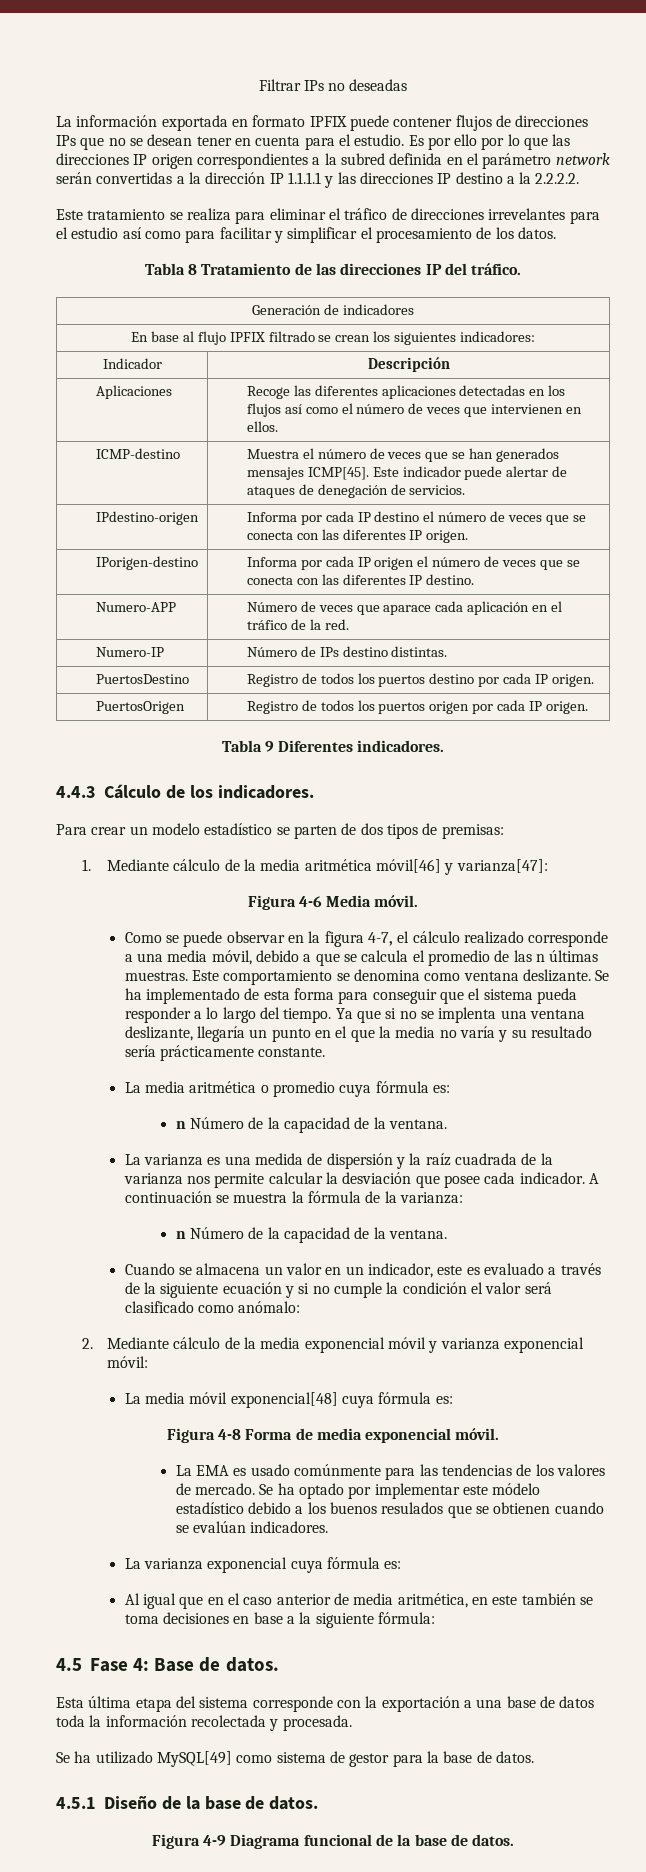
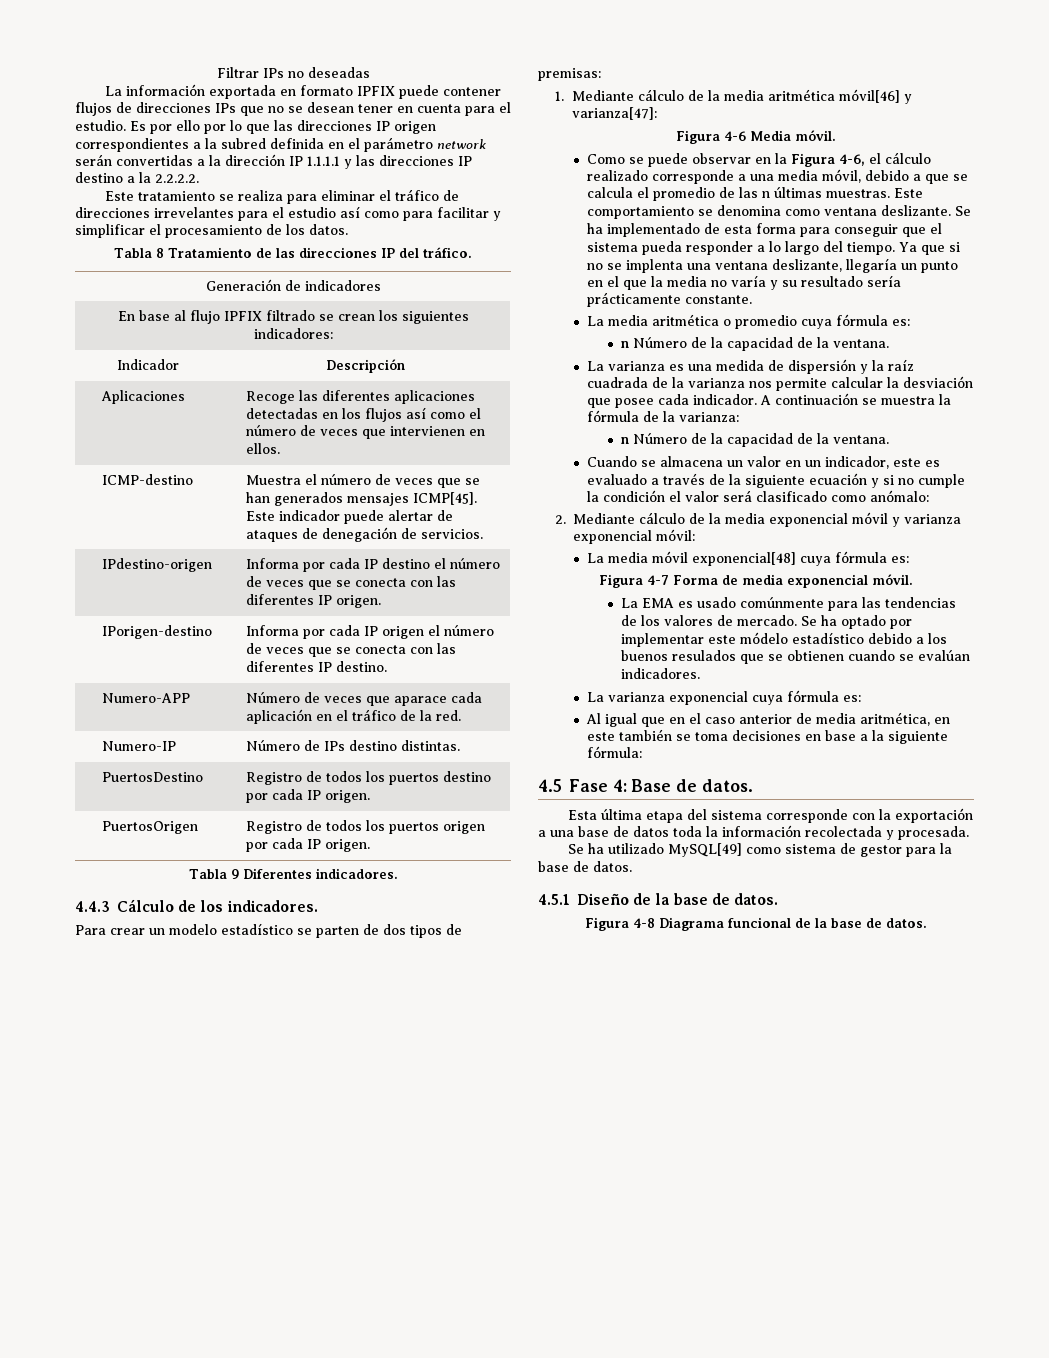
- Como se puede observar en la figura 4-7, el cálculo realizado corresponde a una media móvil, debido a que se calcula el promedio de las n últimas muestras.
+ Como se puede observar en la Figura 4-6, el cálculo realizado corresponde a una media móvil, debido a que se calcula el promedio de las n últimas muestras.
- Figura 4-8 Forma de media exponencial móvil.
+ Figura 4-7 Forma de media exponencial móvil.
- Figura 4-9 Diagrama funcional de la base de datos.
+ Figura 4-8 Diagrama funcional de la base de datos.

